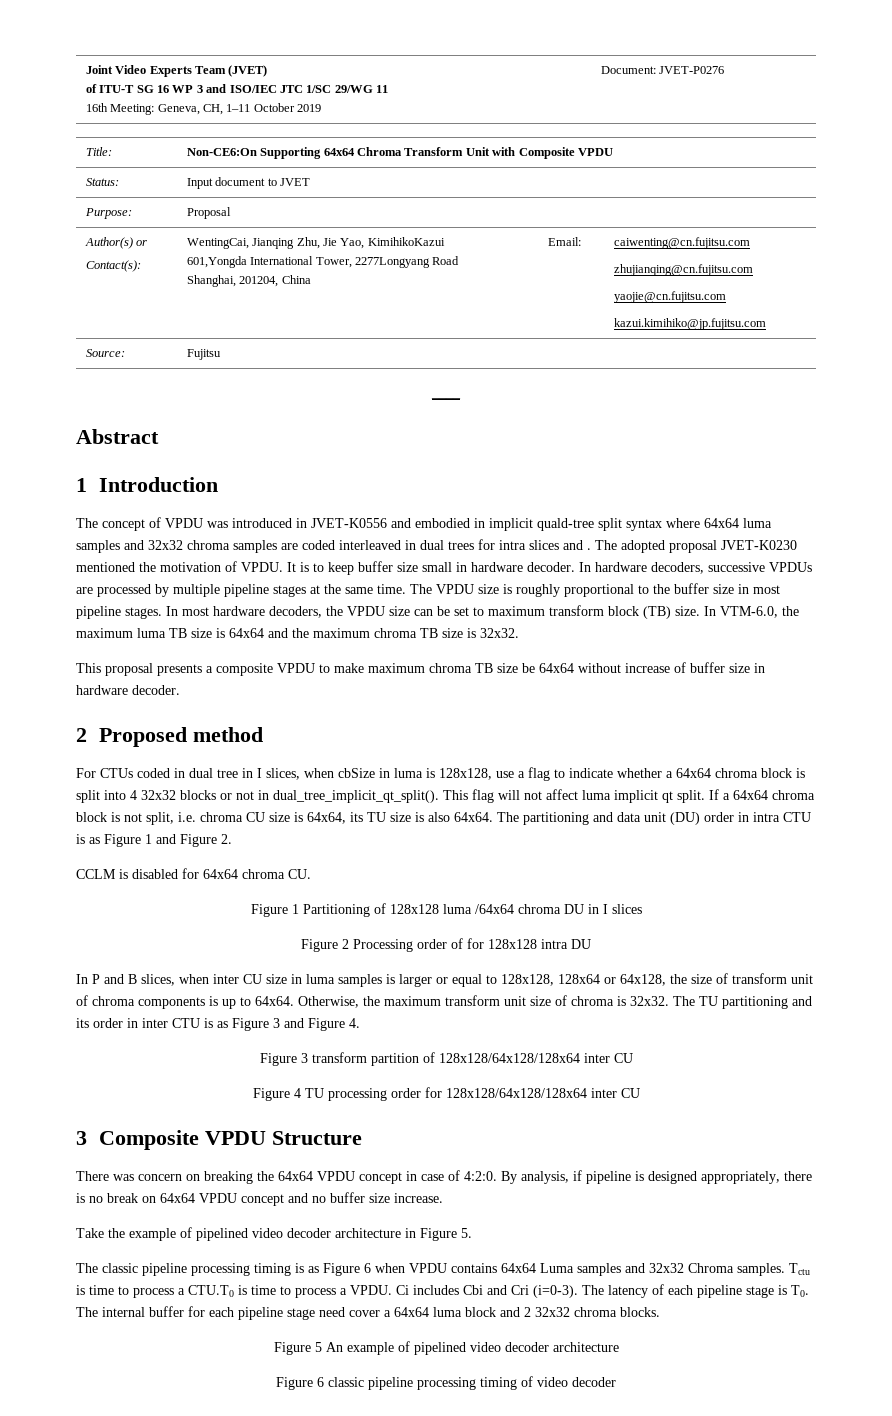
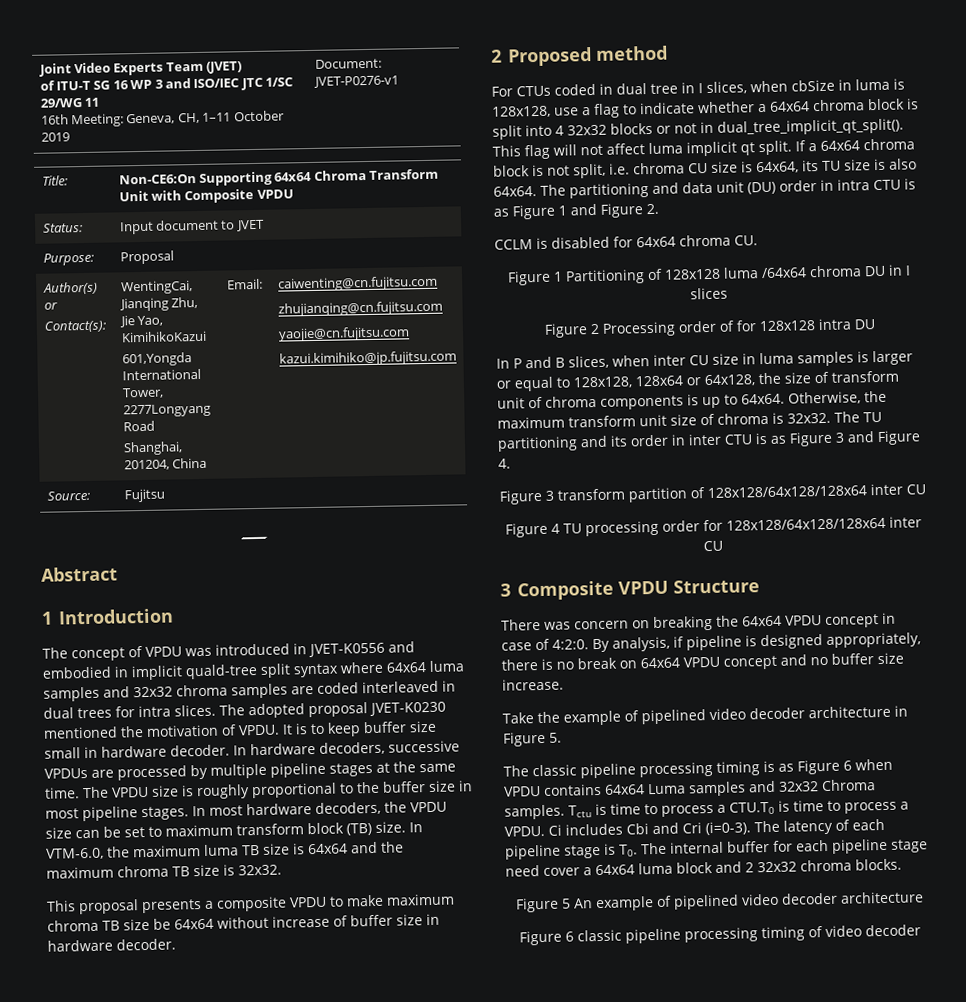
  Joint Video Experts Team (JVET)
  of ITU-T SG 16 WP 3 and ISO/IEC JTC 1/SC 29/WG 11
- 16th Meeting: Geneva, CH, 1–11 October 2019 | Document: JVET-P0276
+ 16th Meeting: Geneva, CH, 1–11 October 2019 | Document: JVET-P0276-v1
- The concept of VPDU was introduced in JVET-K0556 and embodied in implicit quald-tree split syntax where 64x64 luma samples and 32x32 chroma samples are coded interleaved in dual trees for intra slices and .
+ The concept of VPDU was introduced in JVET-K0556 and embodied in implicit quald-tree split syntax where 64x64 luma samples and 32x32 chroma samples are coded interleaved in dual trees for intra slices.

